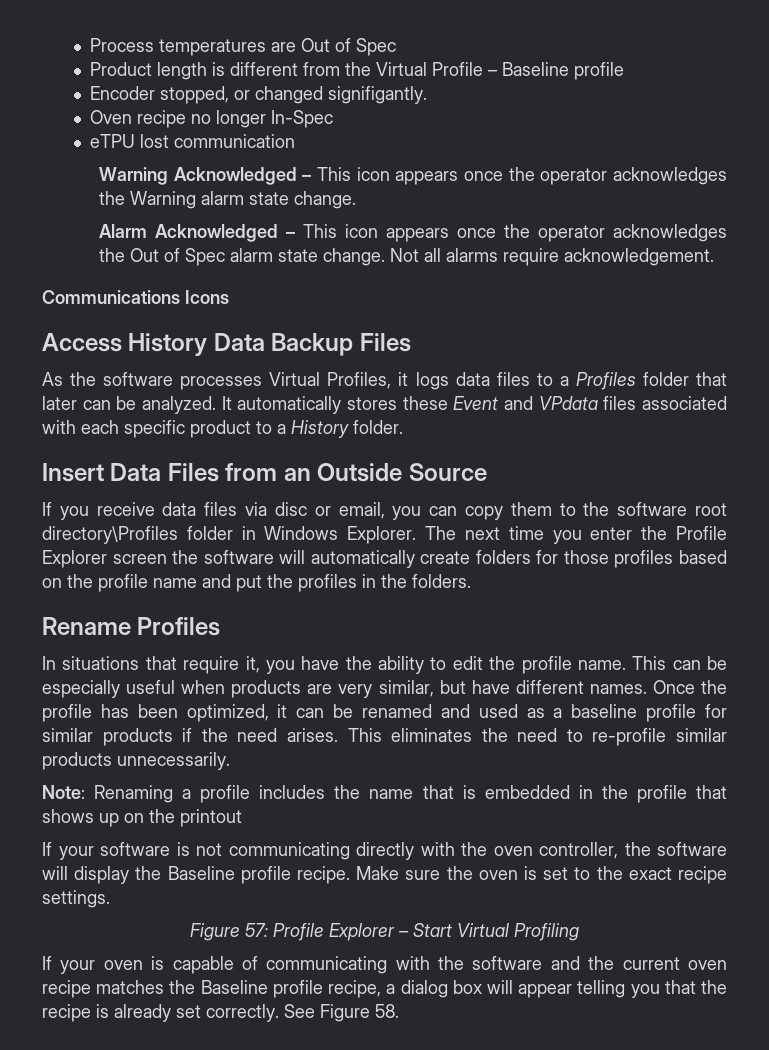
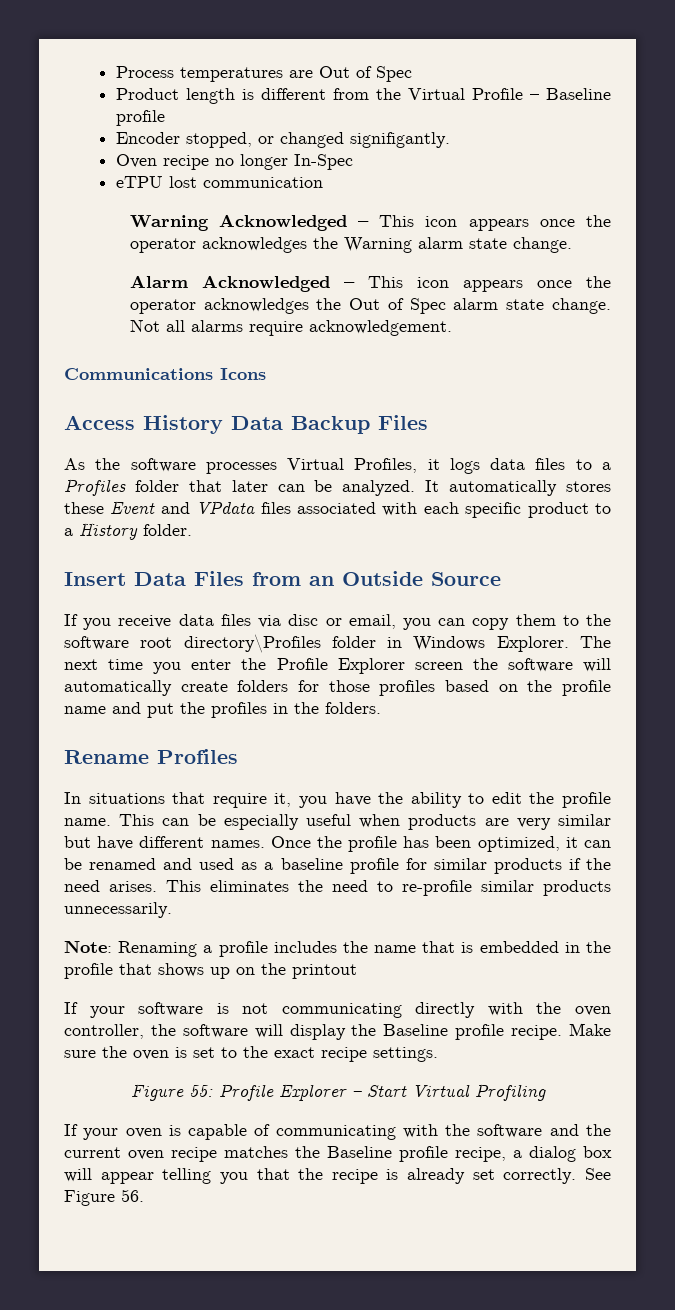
- This can be especially useful when products are very similar, but have different names.
+ This can be especially useful when products are very similar but have different names.
- Figure 57: Profile Explorer – Start Virtual Profiling
+ Figure 55: Profile Explorer – Start Virtual Profiling
- See Figure 58.
+ See Figure 56.

